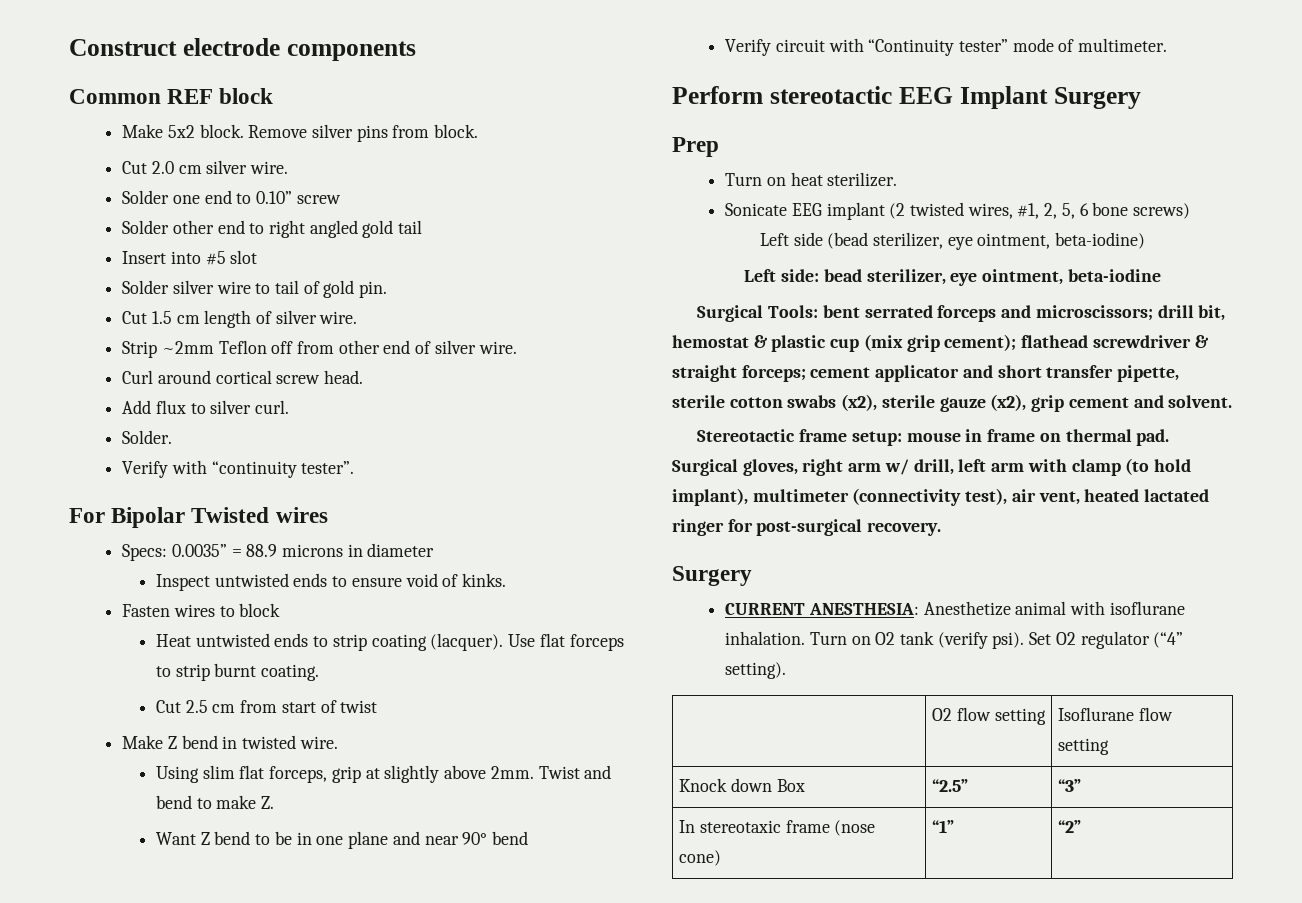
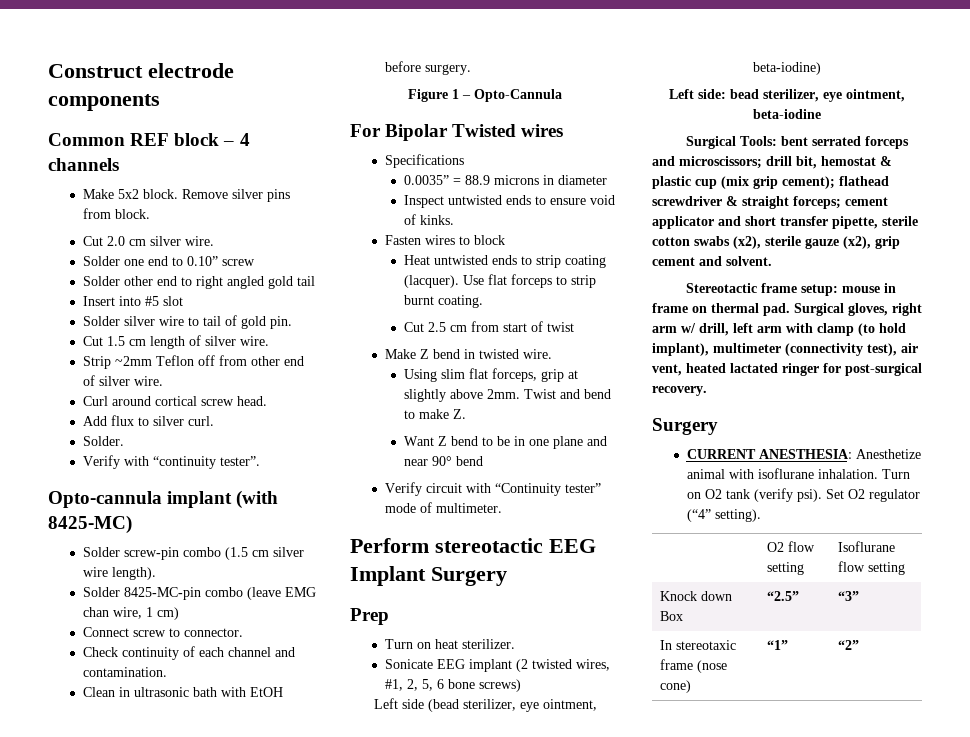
- Common REF block
+ Common REF block – 4 channels
+ Opto-cannula implant (with 8425-MC)
+ Solder screw-pin combo (1.5 cm silver wire length).
+ Solder 8425-MC-pin combo (leave EMG chan wire, 1 cm)
+ Connect screw to connector.
+ Check continuity of each channel and contamination.
+ Clean in ultrasonic bath with EtOH before surgery.
+ Figure 1 – Opto-Cannula
- Specs: 0.0035” = 88.9 microns in diameter
+ Specifications
+ 0.0035” = 88.9 microns in diameter

